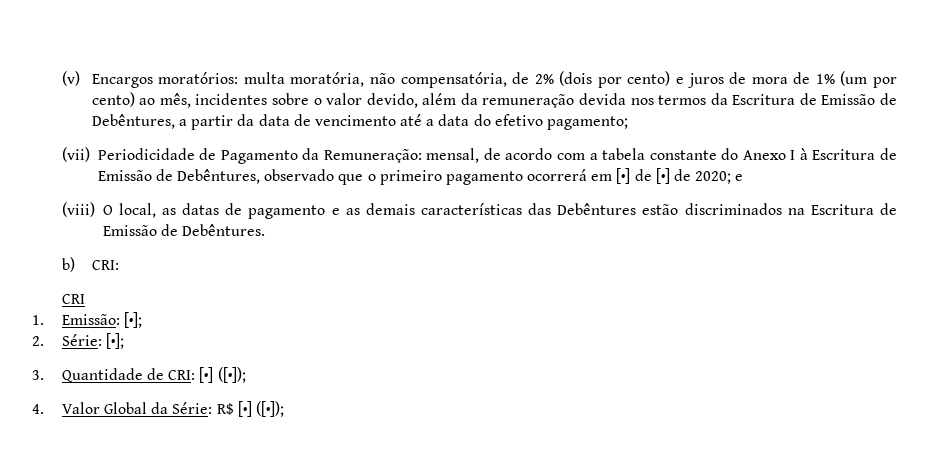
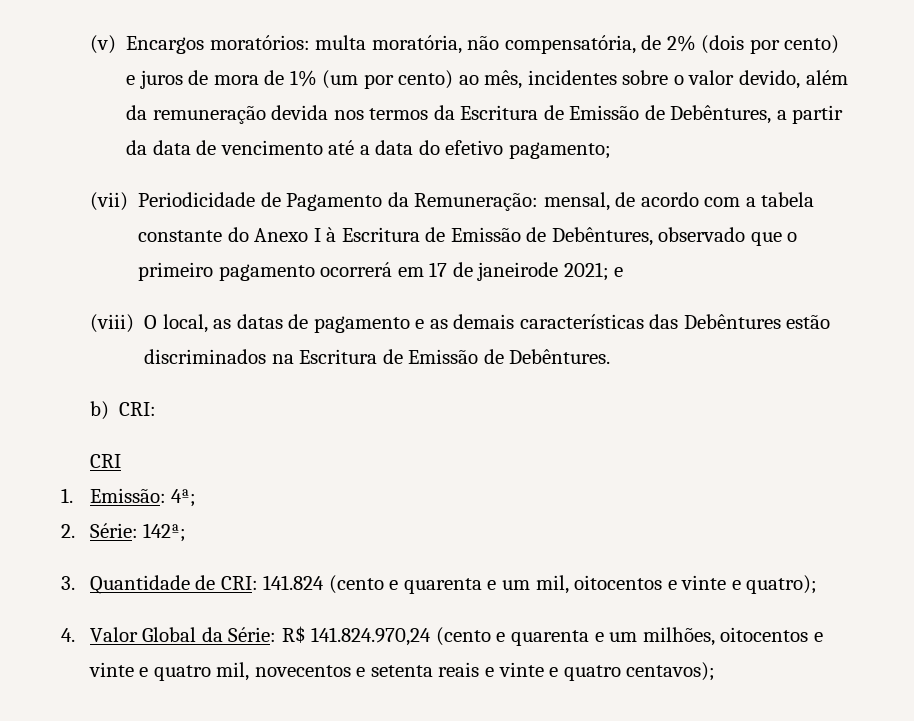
- (vii) Periodicidade de Pagamento da Remuneração: mensal, de acordo com a tabela constante do Anexo I à Escritura de Emissão de Debêntures, observado que o primeiro pagamento ocorrerá em [•] de [•] de 2020; e
+ (vii) Periodicidade de Pagamento da Remuneração: mensal, de acordo com a tabela constante do Anexo I à Escritura de Emissão de Debêntures, observado que o primeiro pagamento ocorrerá em 17 de janeirode 2021; e
- 1. Emissão: [•];
+ 1. Emissão: 4ª;
- 2. Série: [•];
+ 2. Série: 142ª;
- 3. Quantidade de CRI: [•] ([•]);
+ 3. Quantidade de CRI: 141.824 (cento e quarenta e um mil, oitocentos e vinte e quatro);
- 4. Valor Global da Série: R$ [•] ([•]);
+ 4. Valor Global da Série: R$ 141.824.970,24 (cento e quarenta e um milhões, oitocentos e vinte e quatro mil, novecentos e setenta reais e vinte e quatro centavos);

